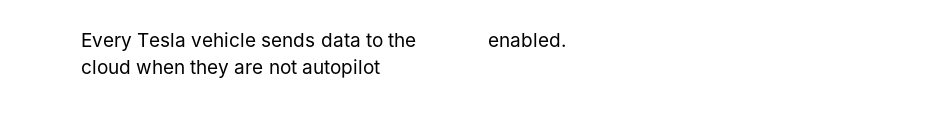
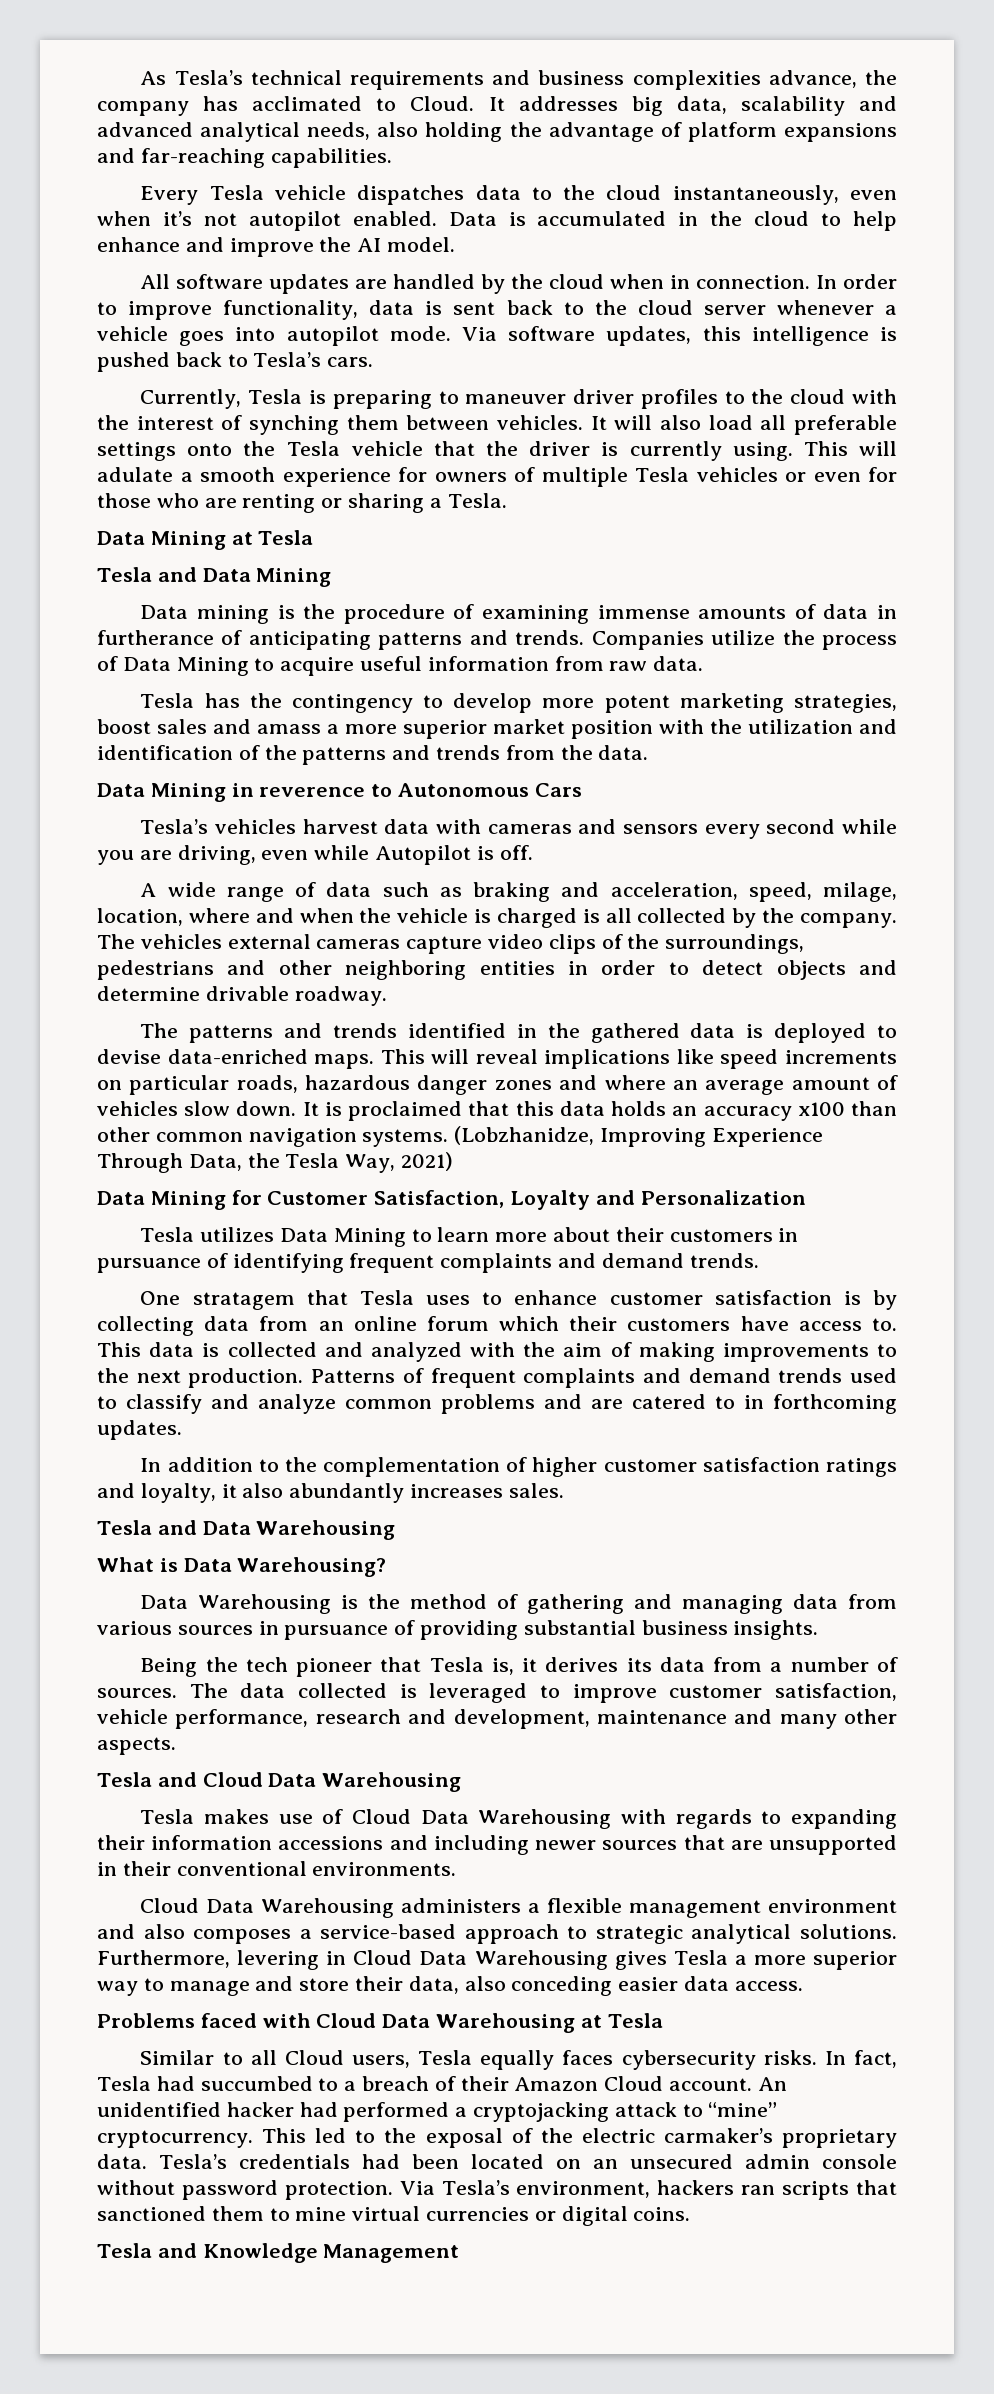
+ As Tesla’s technical requirements and business complexities advance, the company has acclimated to Cloud. It addresses big data, scalability and advanced analytical needs, also holding the advantage of platform expansions and far-reaching capabilities.
- Every Tesla vehicle sends data to the cloud when they are not autopilot enabled.
+ Every Tesla vehicle dispatches data to the cloud instantaneously, even when it’s not autopilot enabled. Data is accumulated in the cloud to help enhance and improve the AI model.
+ All software updates are handled by the cloud when in connection. In order to improve functionality, data is sent back to the cloud server whenever a vehicle goes into autopilot mode. Via software updates, this intelligence is pushed back to Tesla’s cars.
+ Currently, Tesla is preparing to maneuver driver profiles to the cloud with the interest of synching them between vehicles. It will also load all preferable settings onto the Tesla vehicle that the driver is currently using. This will adulate a smooth experience for owners of multiple Tesla vehicles or even for those who are renting or sharing a Tesla.
+ Data Mining at Tesla
+ Tesla and Data Mining
+ Data mining is the procedure of examining immense amounts of data in furtherance of anticipating patterns and trends. Companies utilize the process of Data Mining to acquire useful information from raw data.
+ Tesla has the contingency to develop more potent marketing strategies, boost sales and amass a more superior market position with the utilization and identification of the patterns and trends from the data.
+ Data Mining in reverence to Autonomous Cars
+ Tesla’s vehicles harvest data with cameras and sensors every second while you are driving, even while Autopilot is off.
+ A wide range of data such as braking and acceleration, speed, milage, location, where and when the vehicle is charged is all collected by the company. The vehicles external cameras capture video clips of the surroundings, pedestrians and other neighboring entities in order to detect objects and determine drivable roadway.
+ The patterns and trends identified in the gathered data is deployed to devise data-enriched maps. This will reveal implications like speed increments on particular roads, hazardous danger zones and where an average amount of vehicles slow down. It is proclaimed that this data holds an accuracy x100 than other common navigation systems. (Lobzhanidze, Improving Experience Through Data, the Tesla Way, 2021)
+ Data Mining for Customer Satisfaction, Loyalty and Personalization
+ Tesla utilizes Data Mining to learn more about their customers in pursuance of identifying frequent complaints and demand trends.
+ One stratagem that Tesla uses to enhance customer satisfaction is by collecting data from an online forum which their customers have access to. This data is collected and analyzed with the aim of making improvements to the next production. Patterns of frequent complaints and demand trends used to classify and analyze common problems and are catered to in forthcoming updates.
+ In addition to the complementation of higher customer satisfaction ratings and loyalty, it also abundantly increases sales.
+ Tesla and Data Warehousing
+ What is Data Warehousing?
+ Data Warehousing is the method of gathering and managing data from various sources in pursuance of providing substantial business insights.
+ Being the tech pioneer that Tesla is, it derives its data from a number of sources. The data collected is leveraged to improve customer satisfaction, vehicle performance, research and development, maintenance and many other aspects.
+ Tesla and Cloud Data Warehousing
+ Tesla makes use of Cloud Data Warehousing with regards to expanding their information accessions and including newer sources that are unsupported in their conventional environments.
+ Cloud Data Warehousing administers a flexible management environment and also composes a service-based approach to strategic analytical solutions. Furthermore, levering in Cloud Data Warehousing gives Tesla a more superior way to manage and store their data, also conceding easier data access.
+ Problems faced with Cloud Data Warehousing at Tesla
+ Similar to all Cloud users, Tesla equally faces cybersecurity risks. In fact, Tesla had succumbed to a breach of their Amazon Cloud account. An unidentified hacker had performed a cryptojacking attack to “mine” cryptocurrency. This led to the exposal of the electric carmaker’s proprietary data. Tesla’s credentials had been located on an unsecured admin console without password protection. Via Tesla’s environment, hackers ran scripts that sanctioned them to mine virtual currencies or digital coins.
+ Tesla and Knowledge Management

